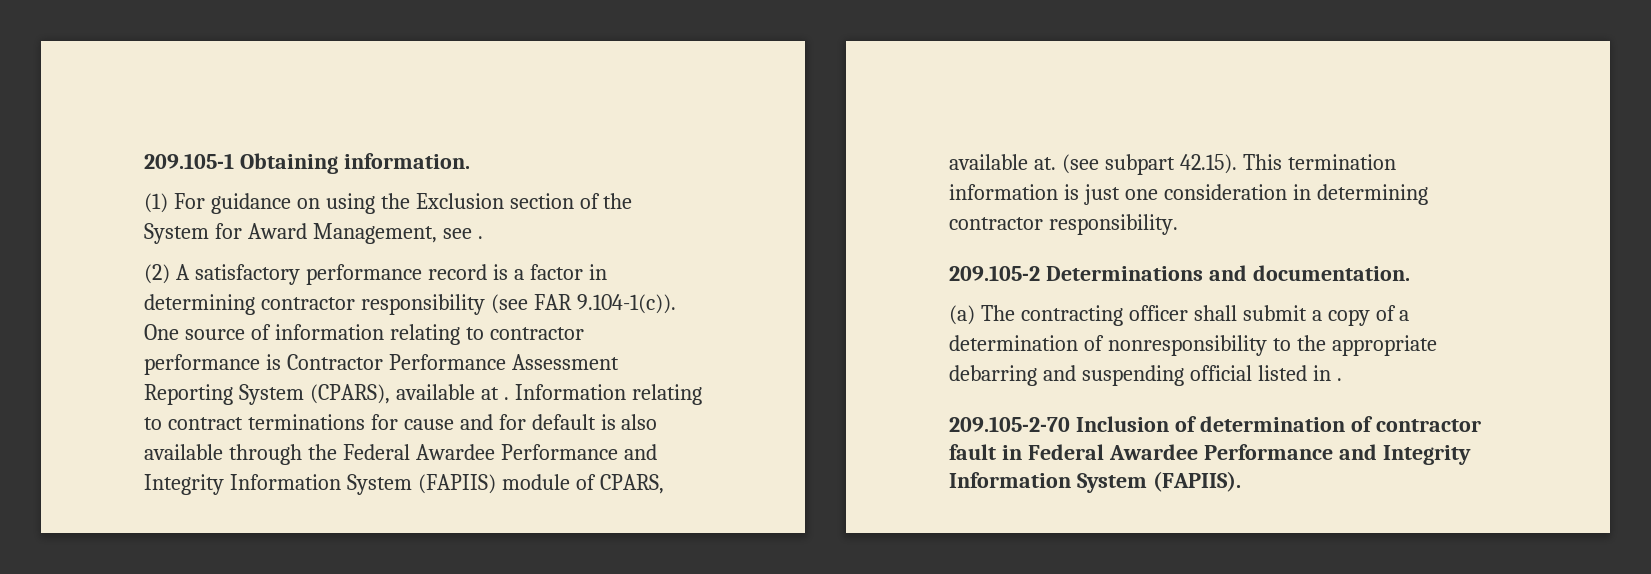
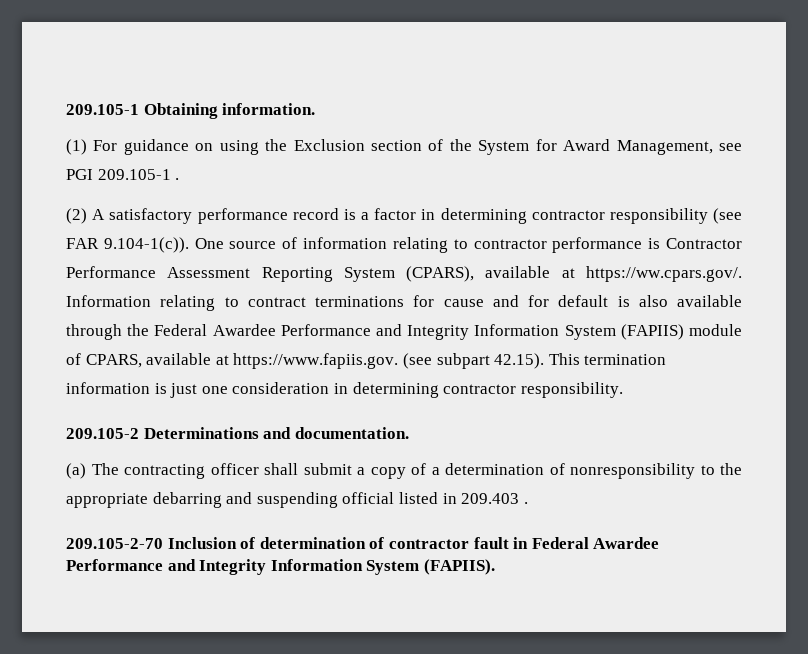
- (1) For guidance on using the Exclusion section of the System for Award Management, see .
+ (1) For guidance on using the Exclusion section of the System for Award Management, see PGI 209.105-1 .
- (2) A satisfactory performance record is a factor in determining contractor responsibility (see FAR 9.104-1(c)). One source of information relating to contractor performance is Contractor Performance Assessment Reporting System (CPARS), available at . Information relating to contract terminations for cause and for default is also available through the Federal Awardee Performance and Integrity Information System (FAPIIS) module of CPARS, available at. (see subpart 42.15). This termination information is just one consideration in determining contractor responsibility.
+ (2) A satisfactory performance record is a factor in determining contractor responsibility (see FAR 9.104-1(c)). One source of information relating to contractor performance is Contractor Performance Assessment Reporting System (CPARS), available at https://ww.cpars.gov/. Information relating to contract terminations for cause and for default is also available through the Federal Awardee Performance and Integrity Information System (FAPIIS) module of CPARS, available at https://www.fapiis.gov. (see subpart 42.15). This termination information is just one consideration in determining contractor responsibility.
- (a) The contracting officer shall submit a copy of a determination of nonresponsibility to the appropriate debarring and suspending official listed in .
+ (a) The contracting officer shall submit a copy of a determination of nonresponsibility to the appropriate debarring and suspending official listed in 209.403 .

